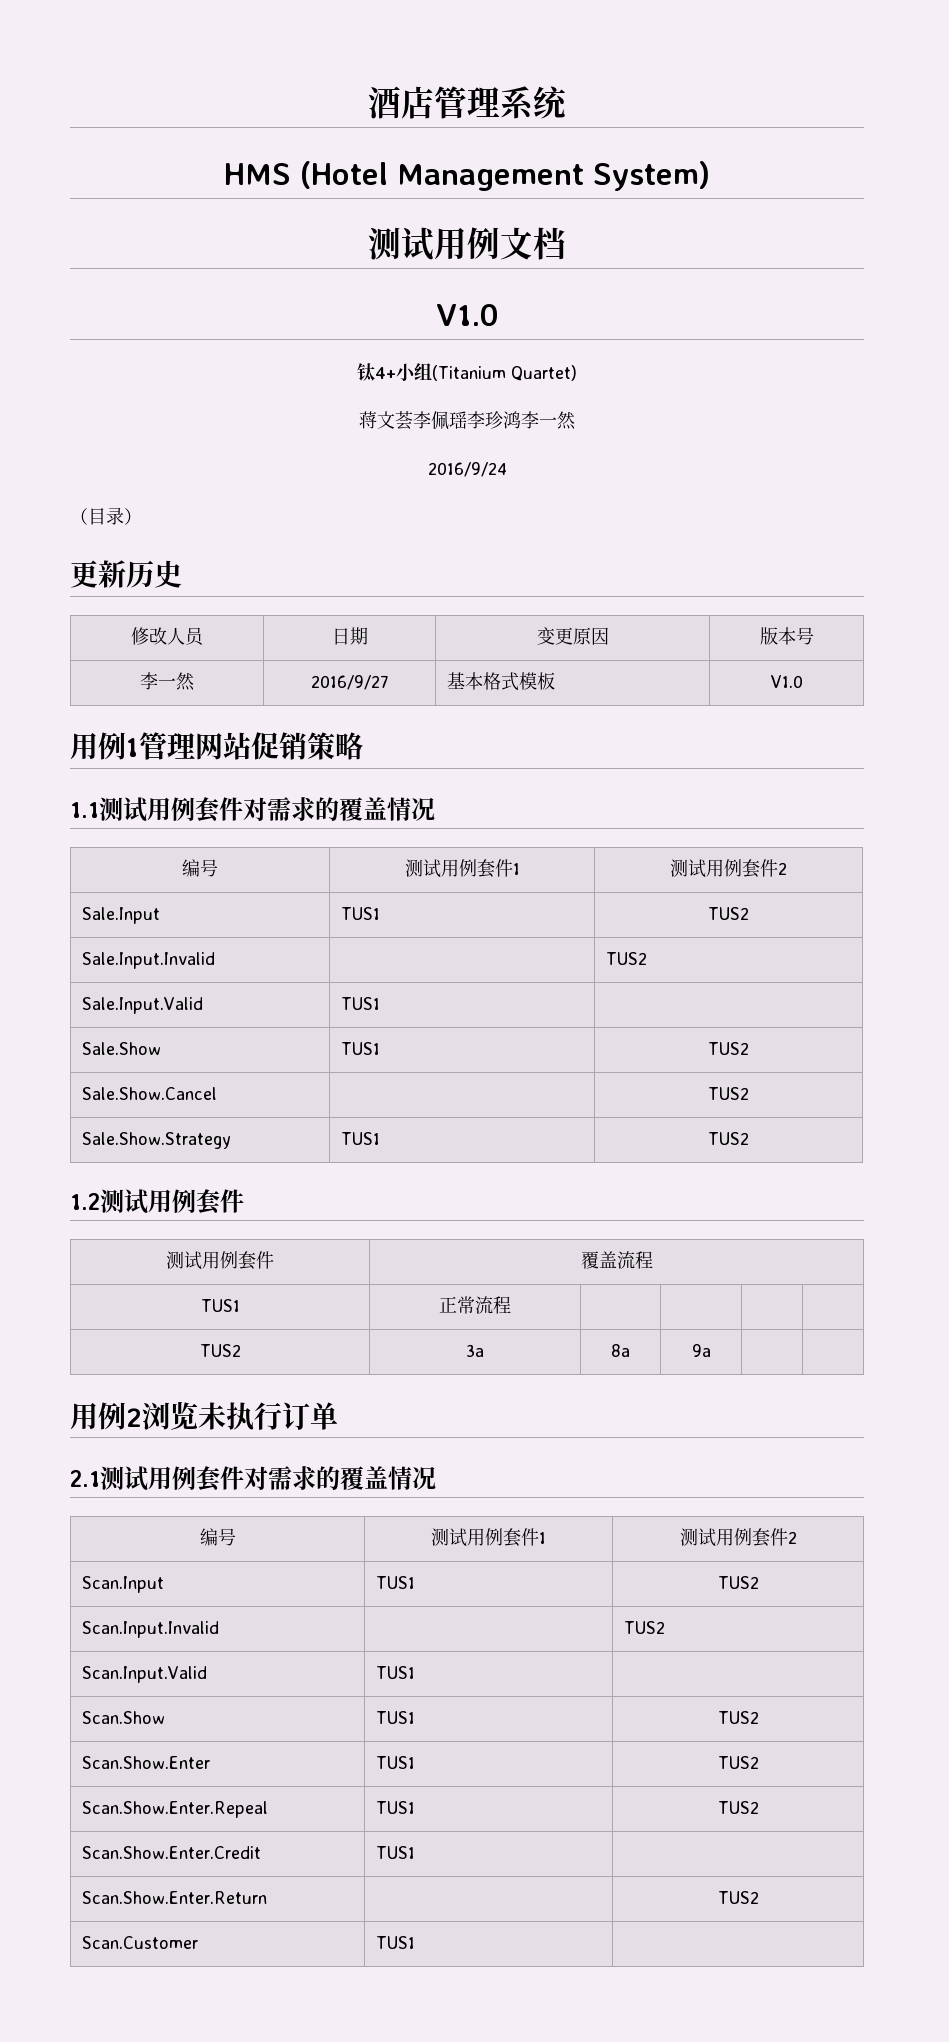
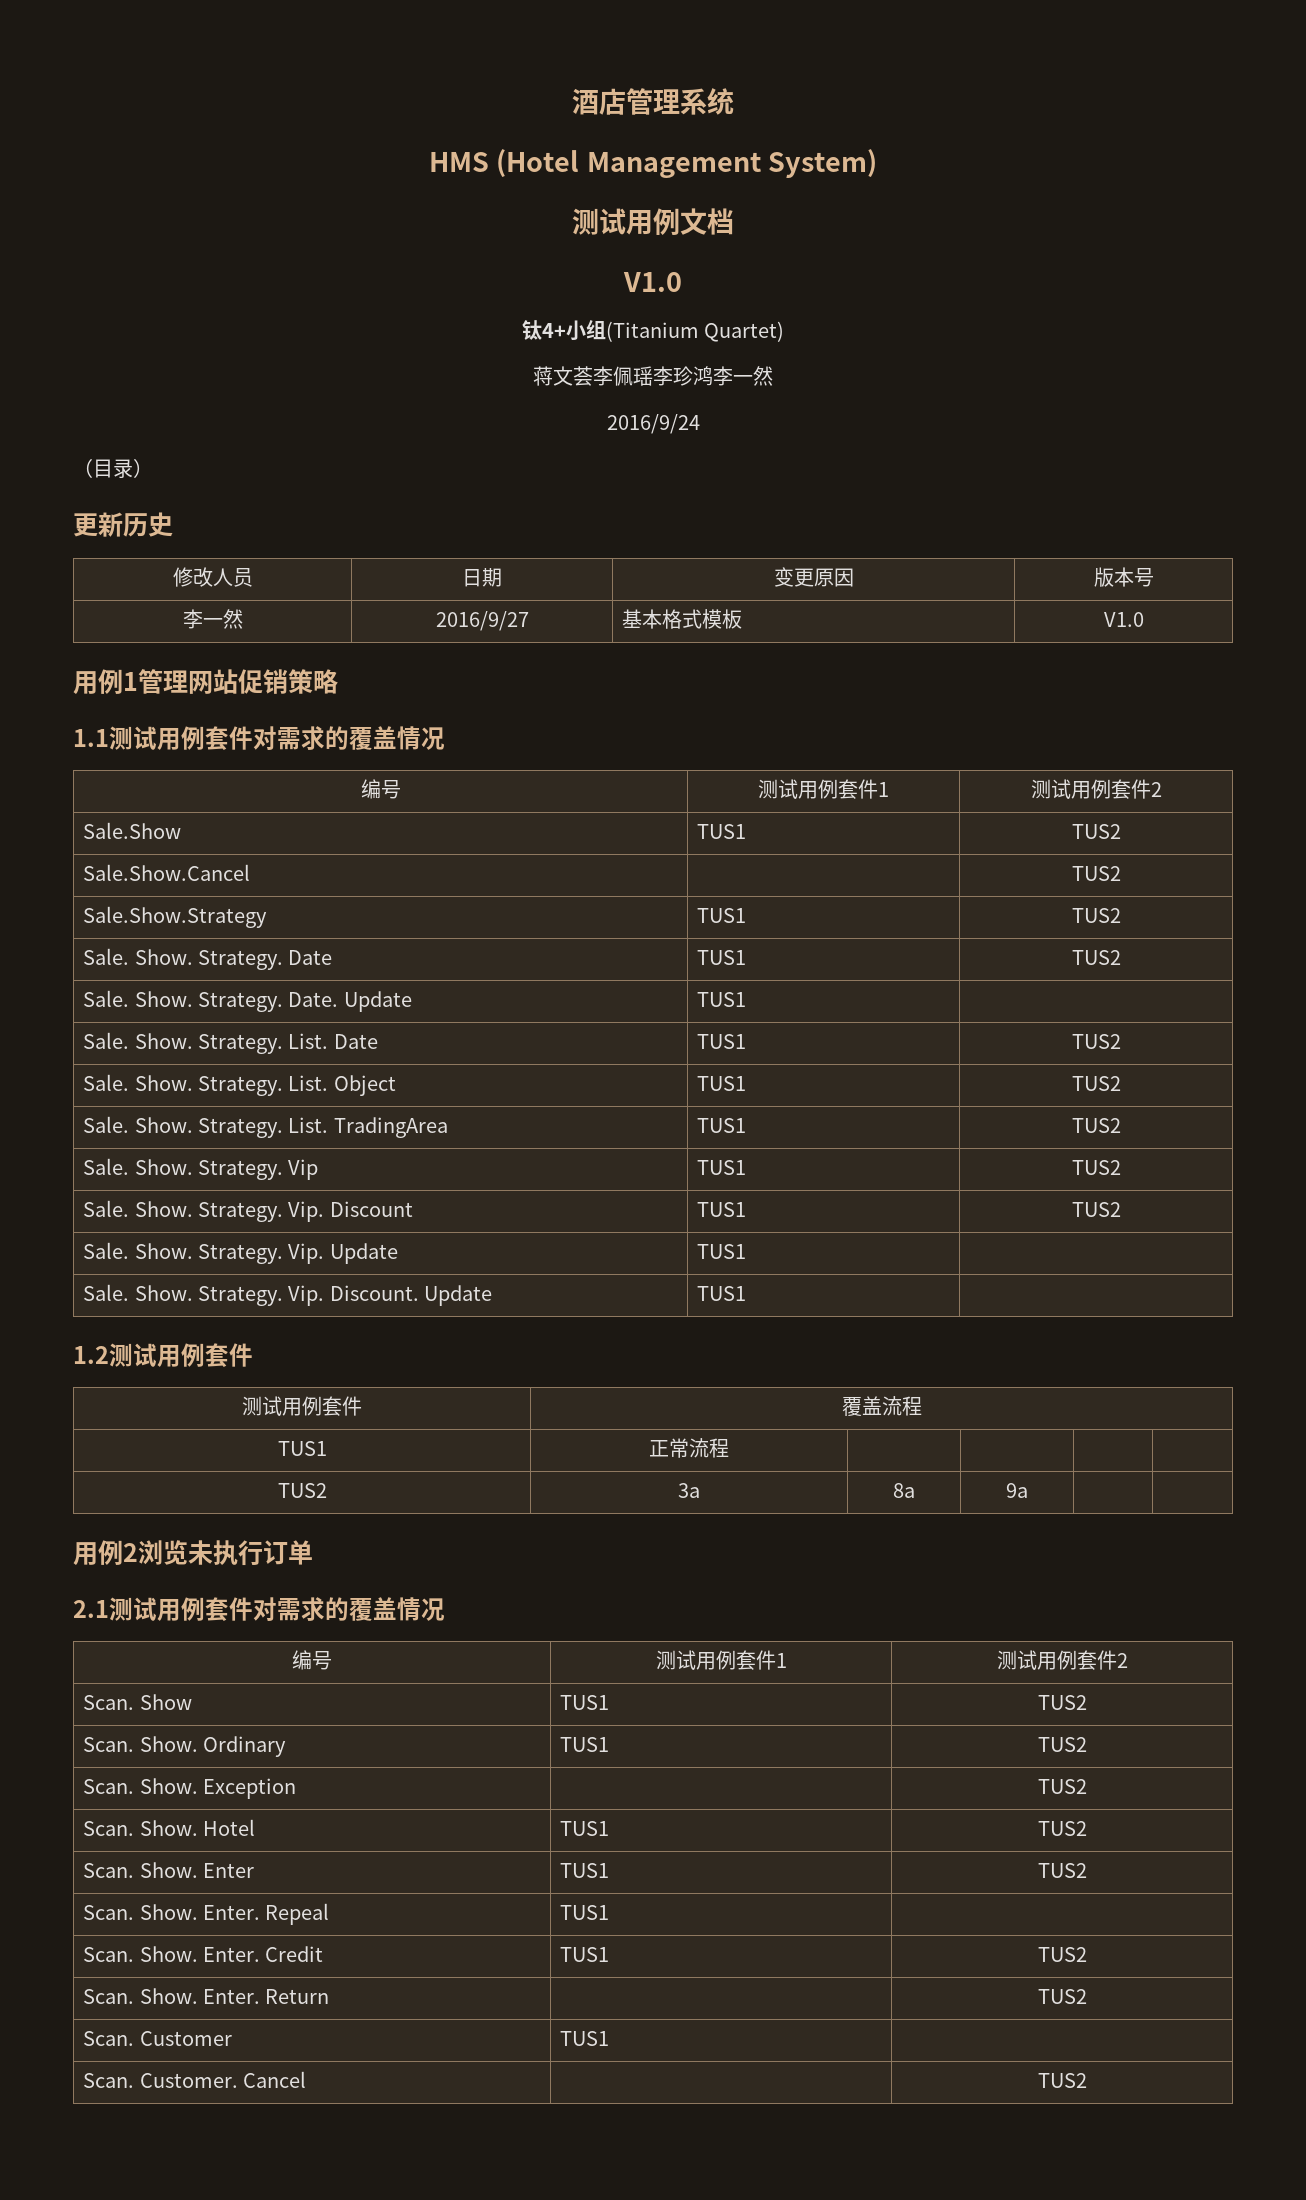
- Sale.Input | TUS1 | TUS2
- Sale.Input.Invalid | | TUS2
- Sale.Input.Valid | TUS1 |
+ Sale. Show. Strategy. Date | TUS1 | TUS2
+ Sale. Show. Strategy. Date. Update | TUS1 |
+ Sale. Show. Strategy. List. Date | TUS1 | TUS2
+ Sale. Show. Strategy. List. Object | TUS1 | TUS2
+ Sale. Show. Strategy. List. TradingArea | TUS1 | TUS2
+ Sale. Show. Strategy. Vip | TUS1 | TUS2
+ Sale. Show. Strategy. Vip. Discount | TUS1 | TUS2
+ Sale. Show. Strategy. Vip. Update | TUS1 |
+ Sale. Show. Strategy. Vip. Discount. Update | TUS1 |
- Scan.Input | TUS1 | TUS2
- Scan.Input.Invalid | | TUS2
- Scan.Input.Valid | TUS1 |
- Scan.Show | TUS1 | TUS2
- Scan.Show.Enter | TUS1 | TUS2
- Scan.Show.Enter.Repeal | TUS1 | TUS2
- Scan.Show.Enter.Credit | TUS1 |
- Scan.Show.Enter.Return | | TUS2
- Scan.Customer | TUS1 |
+ Scan. Show | TUS1 | TUS2
+ Scan. Show. Ordinary | TUS1 | TUS2
+ Scan. Show. Exception | | TUS2
+ Scan. Show. Hotel | TUS1 | TUS2
+ Scan. Show. Enter | TUS1 | TUS2
+ Scan. Show. Enter. Repeal | TUS1 |
+ Scan. Show. Enter. Credit | TUS1 | TUS2
+ Scan. Show. Enter. Return | | TUS2
+ Scan. Customer | TUS1 |
+ Scan. Customer. Cancel | | TUS2

